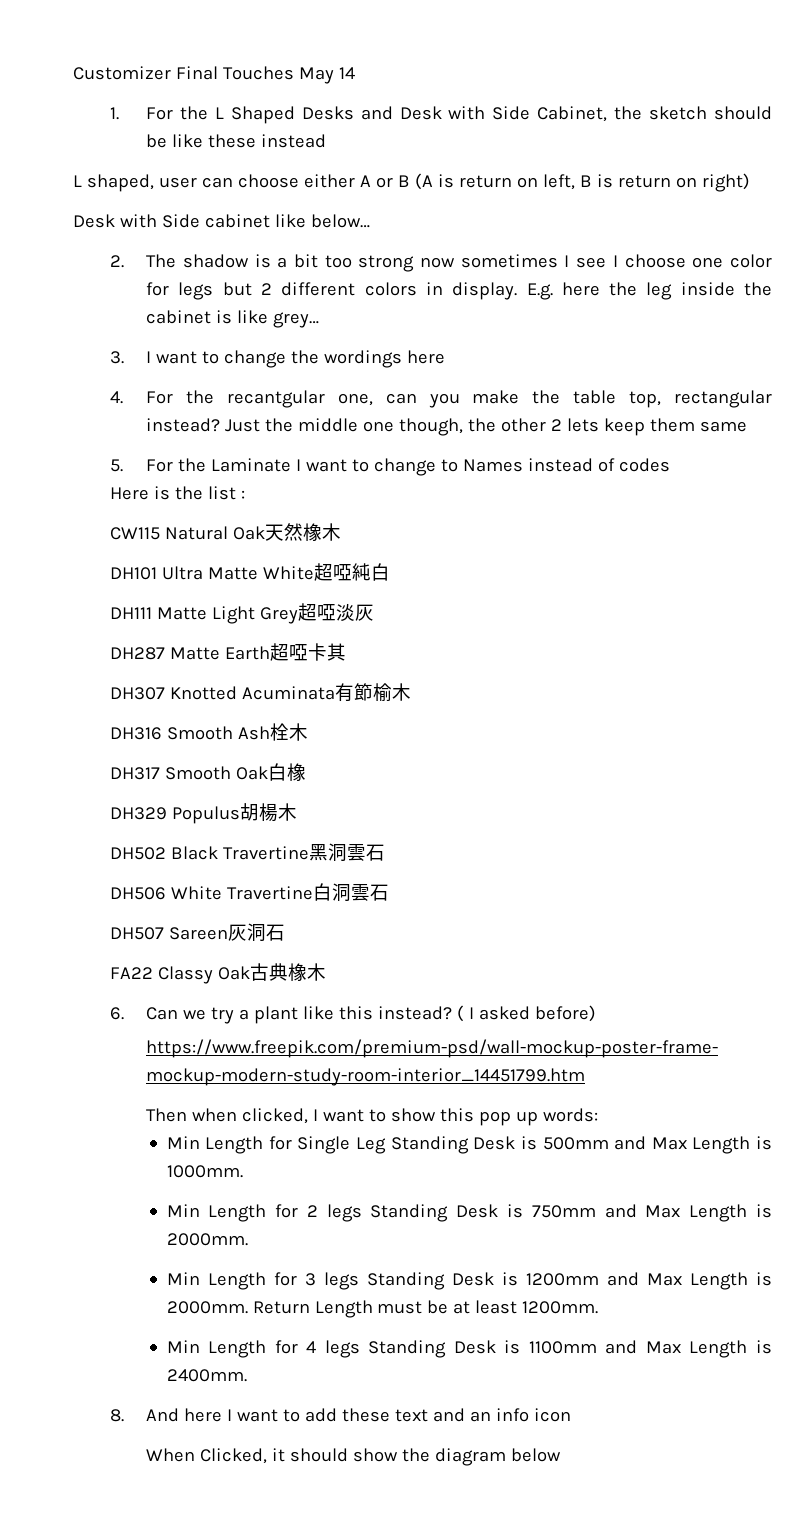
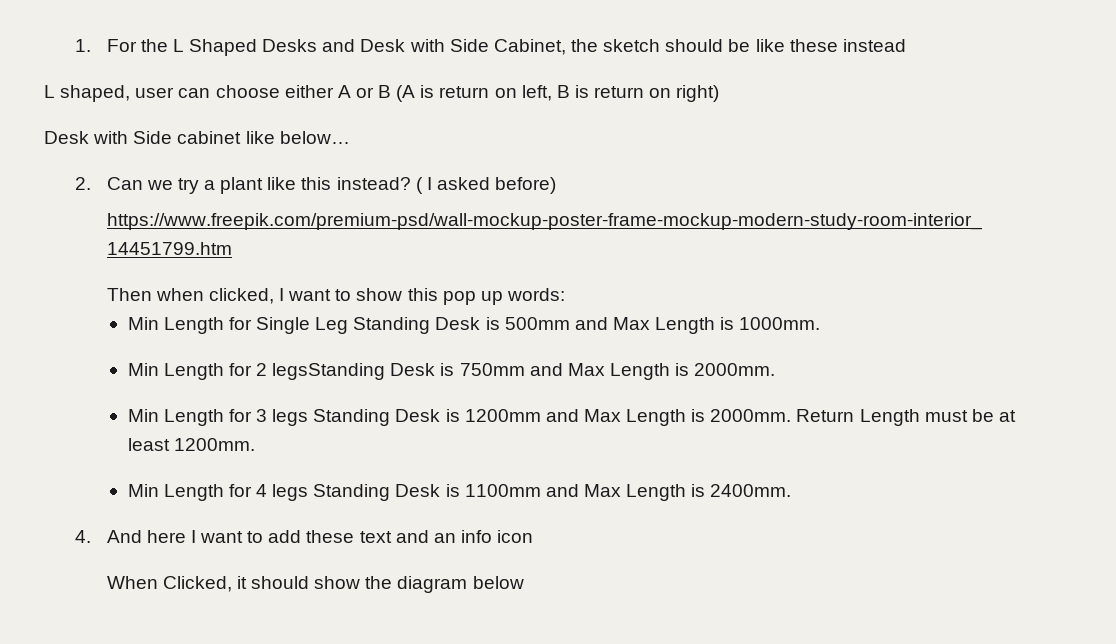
- Customizer Final Touches May 14
- 2. The shadow is a bit too strong now sometimes I see I choose one color for legs but 2 different colors in display. E.g. here the leg inside the cabinet is like grey…
- 3. I want to change the wordings here
- 4. For the recantgular one, can you make the table top, rectangular instead? Just the middle one though, the other 2 lets keep them same
- 5. For the Laminate I want to change to Names instead of codes
- Here is the list :
- CW115 Natural Oak天然橡木
- DH101 Ultra Matte White超啞純白
- DH111 Matte Light Grey超啞淡灰
- DH287 Matte Earth超啞卡其
- DH307 Knotted Acuminata有節榆木
- DH316 Smooth Ash栓木
- DH317 Smooth Oak白橡
- DH329 Populus胡楊木
- DH502 Black Travertine黑洞雲石
- DH506 White Travertine白洞雲石
- DH507 Sareen灰洞石
- FA22 Classy Oak古典橡木
- 6. Can we try a plant like this instead?
+ 2. Can we try a plant like this instead?
- Min Length for 2 legs Standing Desk is 750mm and Max Length is 2000mm.
+ Min Length for 2 legsStanding Desk is 750mm and Max Length is 2000mm.
- 8. And here I want to add these text and an info icon
+ 4. And here I want to add these text and an info icon

